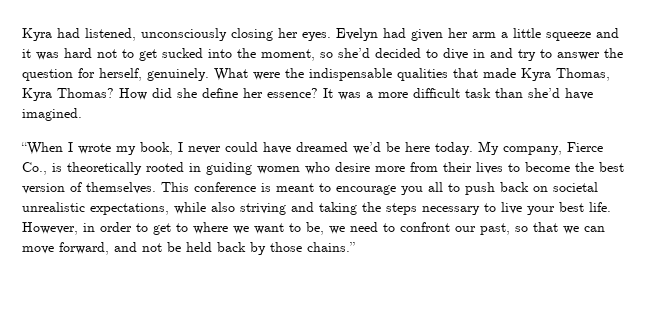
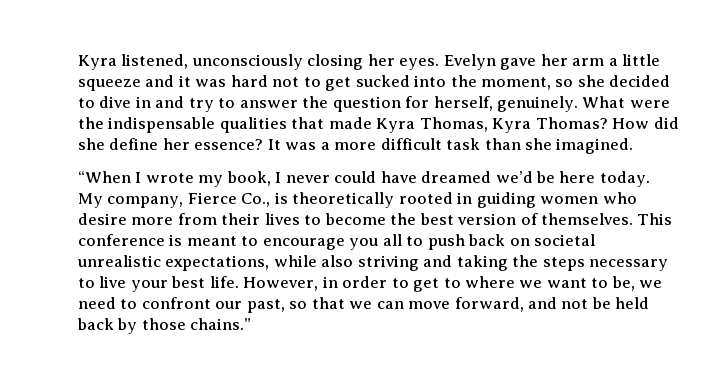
- Kyra had listened, unconsciously closing her eyes.
+ Kyra listened, unconsciously closing her eyes.
- Evelyn had given her arm a little squeeze and it was hard not to get sucked into the moment, so she’d decided to dive in and try to answer the question for herself, genuinely.
+ Evelyn gave her arm a little squeeze and it was hard not to get sucked into the moment, so she decided to dive in and try to answer the question for herself, genuinely.
- It was a more difficult task than she’d have imagined.
+ It was a more difficult task than she imagined.

